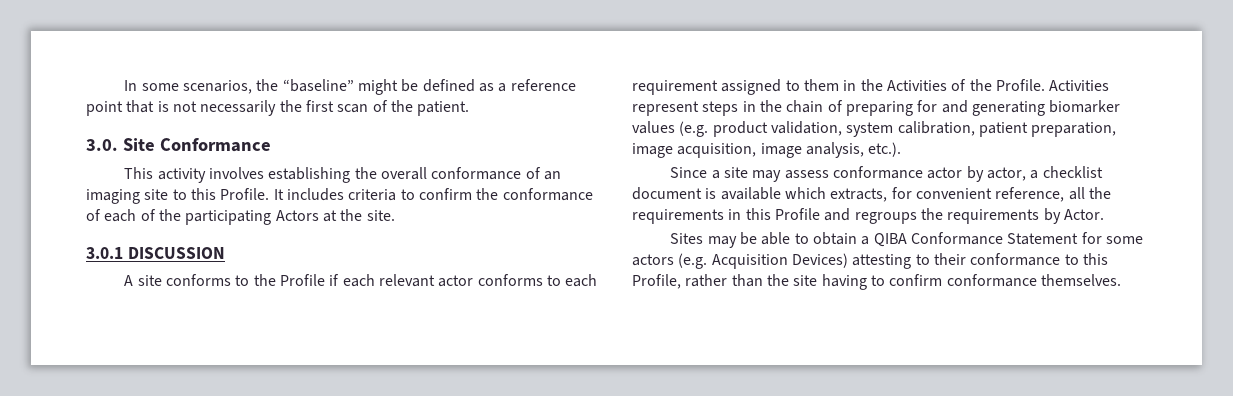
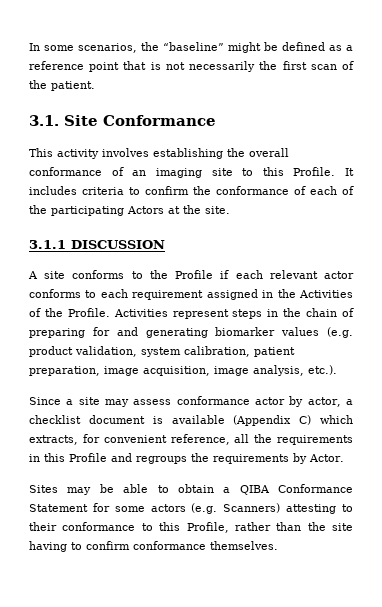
- 3.0. Site Conformance
+ 3.1. Site Conformance
- 3.0.1 DISCUSSION
+ 3.1.1 DISCUSSION
- A site conforms to the Profile if each relevant actor conforms to each requirement assigned to them in the Activities of the Profile.
+ A site conforms to the Profile if each relevant actor conforms to each requirement assigned in the Activities of the Profile.
- Since a site may assess conformance actor by actor, a checklist document is available which extracts, for convenient reference, all the requirements in this Profile and regroups the requirements by Actor.
+ Since a site may assess conformance actor by actor, a checklist document is available (Appendix C) which extracts, for convenient reference, all the requirements in this Profile and regroups the requirements by Actor.
- Sites may be able to obtain a QIBA Conformance Statement for some actors (e.g. Acquisition Devices) attesting to their conformance to this Profile, rather than the site having to confirm conformance themselves.
+ Sites may be able to obtain a QIBA Conformance Statement for some actors (e.g. Scanners) attesting to their conformance to this Profile, rather than the site having to confirm conformance themselves.

